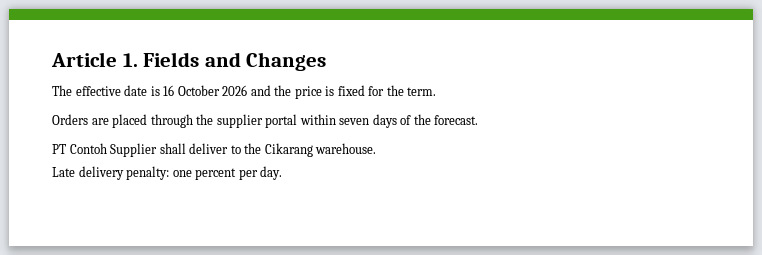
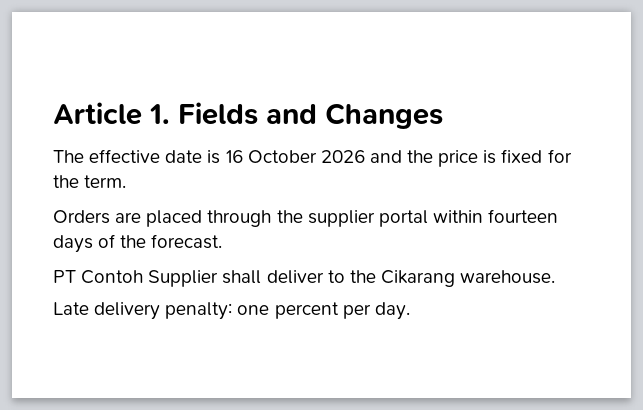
- Orders are placed through the supplier portal within seven days of the forecast.
+ Orders are placed through the supplier portal within fourteen days of the forecast.

